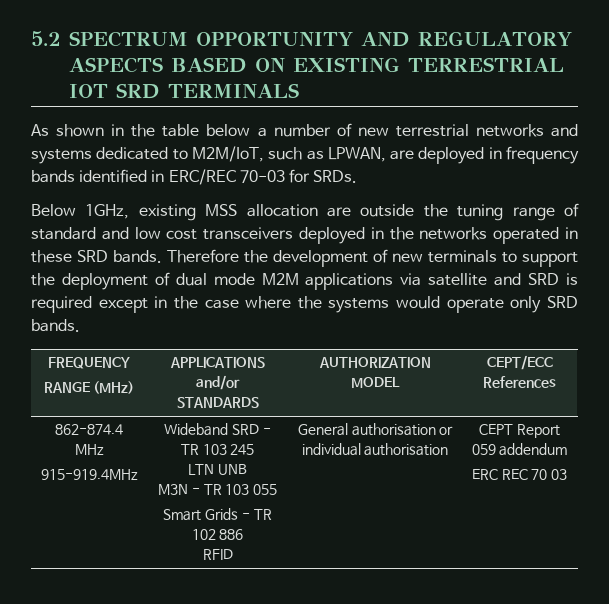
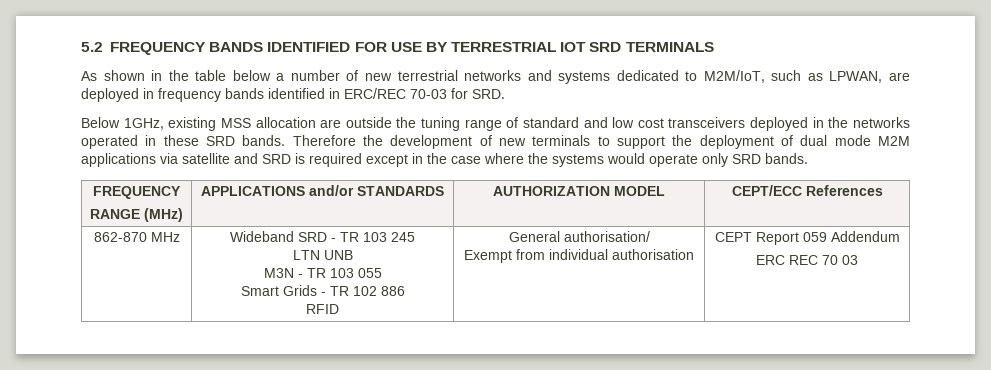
- 5.2 SPECTRUM OPPORTUNITY AND REGULATORY ASPECTS BASED ON EXISTING TERRESTRIAL IOT SRD TERMINALS
+ 5.2 FREQUENCY BANDS IDENTIFIED FOR USE BY TERRESTRIAL IOT SRD TERMINALS
- As shown in the table below a number of new terrestrial networks and systems dedicated to M2M/IoT, such as LPWAN, are deployed in frequency bands identified in ERC/REC 70-03 for SRDs.
+ As shown in the table below a number of new terrestrial networks and systems dedicated to M2M/IoT, such as LPWAN, are deployed in frequency bands identified in ERC/REC 70-03 for SRD.
- 862-874.4 MHz
- 915-919.4MHz | Wideband SRD - TR 103 245
+ 862-870 MHz | Wideband SRD - TR 103 245
  LTN UNB
  M3N - TR 103 055
  Smart Grids - TR 102 886
- RFID | General authorisation or individual authorisation | CEPT Report 059 addendum
+ RFID | General authorisation/
+ Exempt from individual authorisation | CEPT Report 059 Addendum

